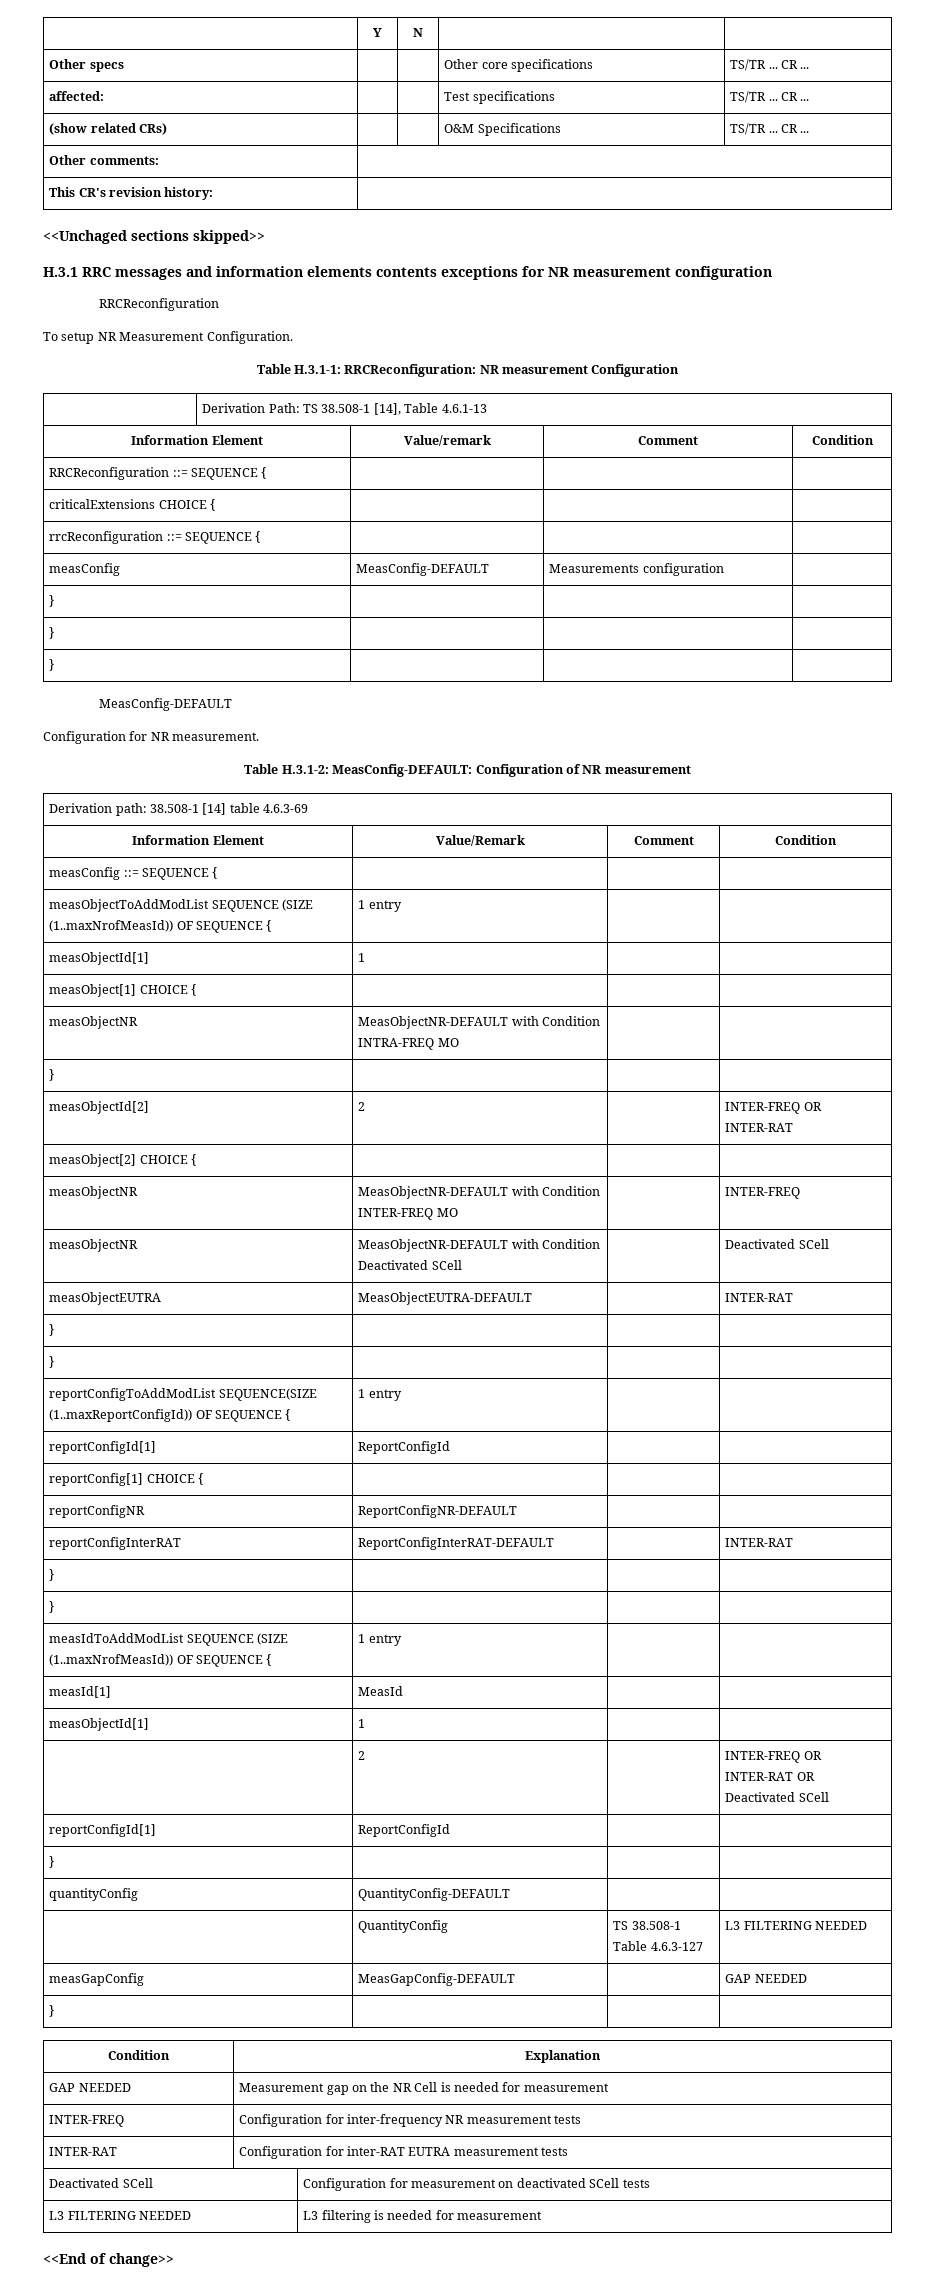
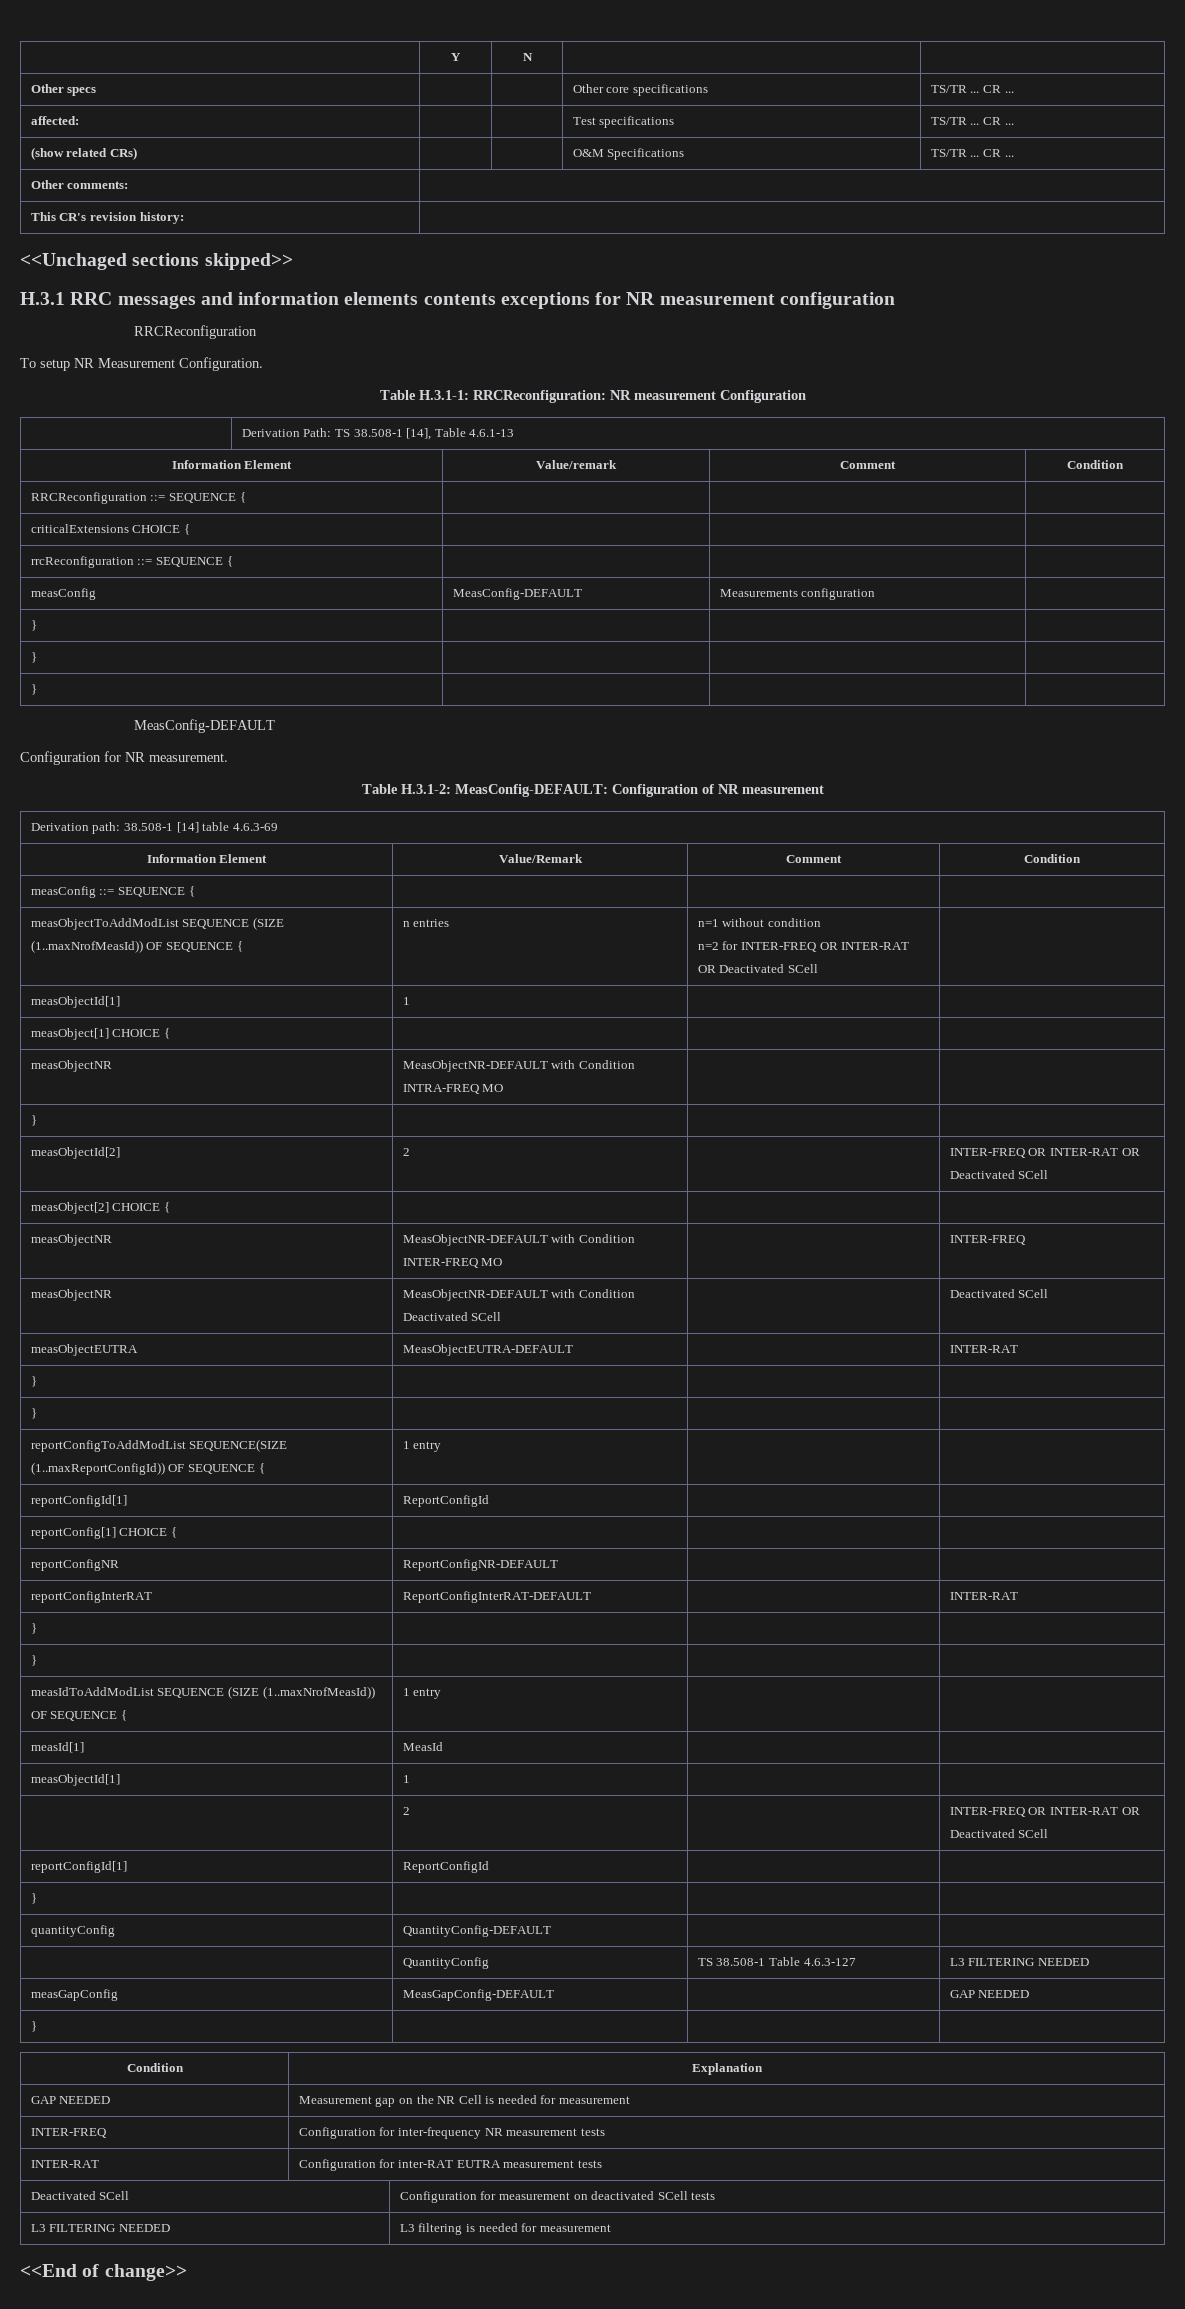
- measObjectToAddModList SEQUENCE (SIZE (1..maxNrofMeasId)) OF SEQUENCE { | 1 entry | |
+ measObjectToAddModList SEQUENCE (SIZE (1..maxNrofMeasId)) OF SEQUENCE { | n entries | n=1 without condition
+ n=2 for INTER-FREQ OR INTER-RAT OR Deactivated SCell |
- measObjectId[2] | 2 | | INTER-FREQ OR INTER-RAT
+ measObjectId[2] | 2 | | INTER-FREQ OR INTER-RAT OR Deactivated SCell

